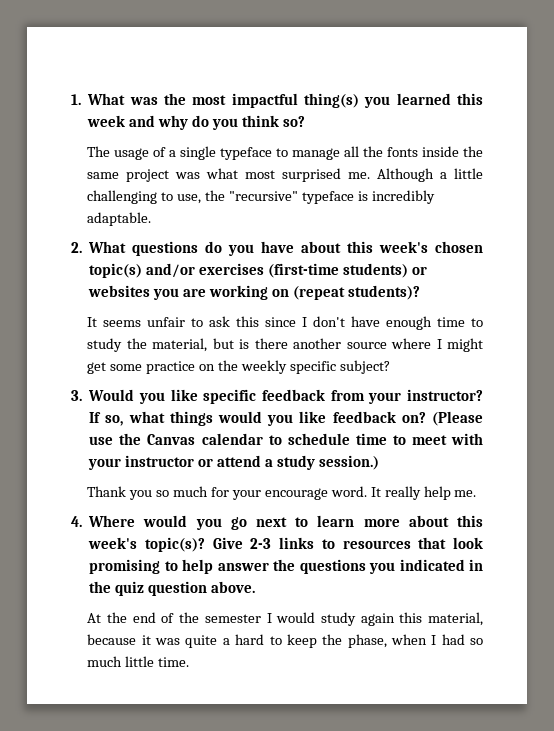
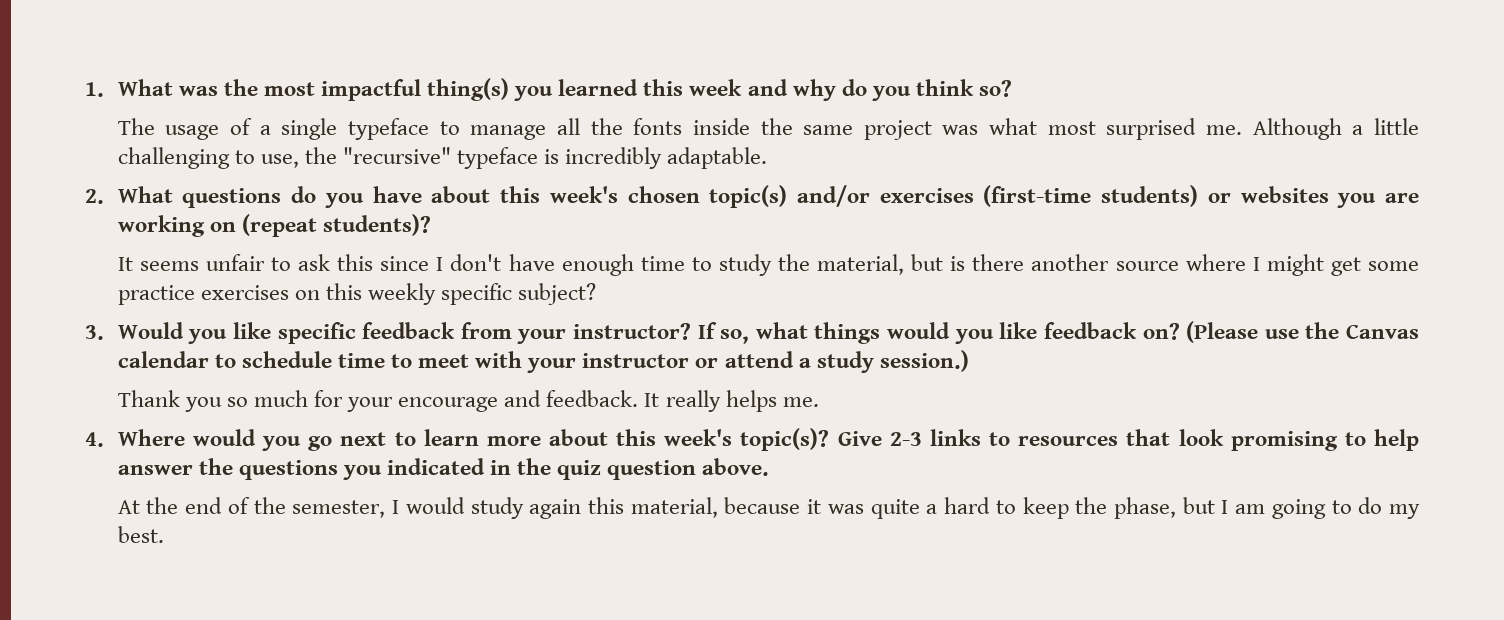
- It seems unfair to ask this since I don't have enough time to study the material, but is there another source where I might get some practice on the weekly specific subject?
+ It seems unfair to ask this since I don't have enough time to study the material, but is there another source where I might get some practice exercises on this weekly specific subject?
- Thank you so much for your encourage word.
+ Thank you so much for your encourage and feedback.
- It really help me.
+ It really helps me.
- At the end of the semester I would study again this material, because it was quite a hard to keep the phase, when I had so much little time.
+ At the end of the semester, I would study again this material, because it was quite a hard to keep the phase, but I am going to do my best.

